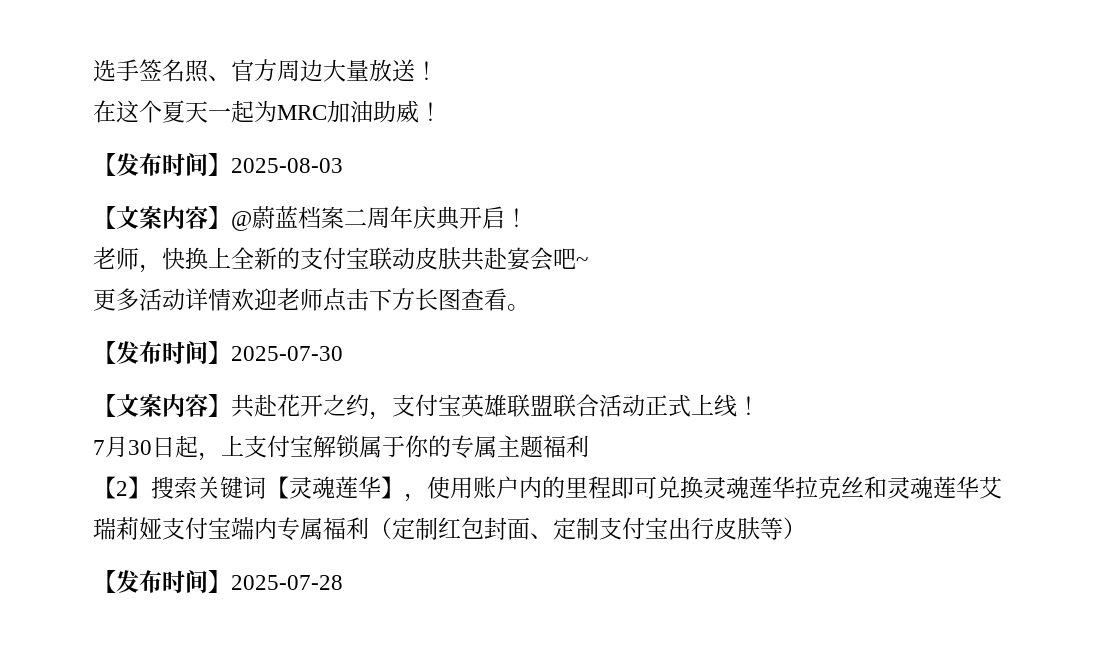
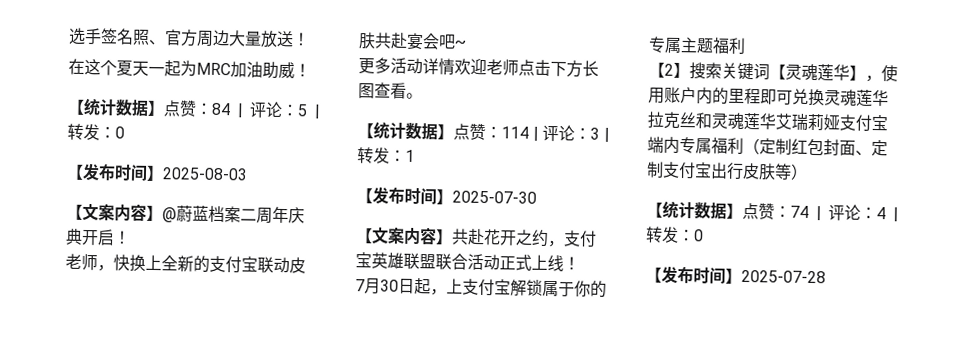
+ 【统计数据】点赞：84 | 评论：5 | 转发：0
+ 【统计数据】点赞：114 | 评论：3 | 转发：1
+ 【统计数据】点赞：74 | 评论：4 | 转发：0

